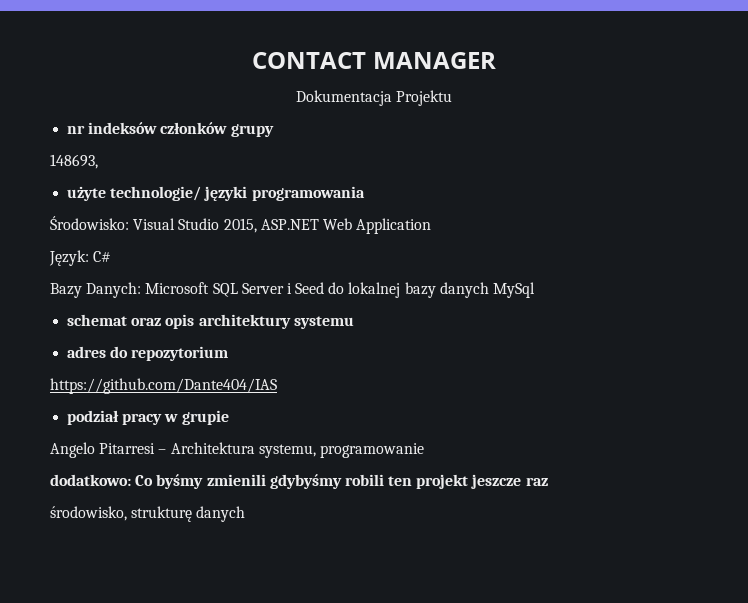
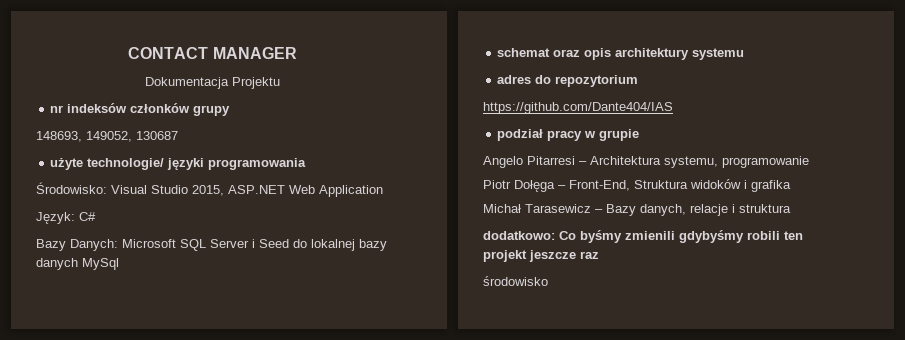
- 148693,
+ 148693, 149052, 130687
+ Piotr Dołęga – Front-End, Struktura widoków i grafika
+ Michał Tarasewicz – Bazy danych, relacje i struktura
- środowisko, strukturę danych
+ środowisko

